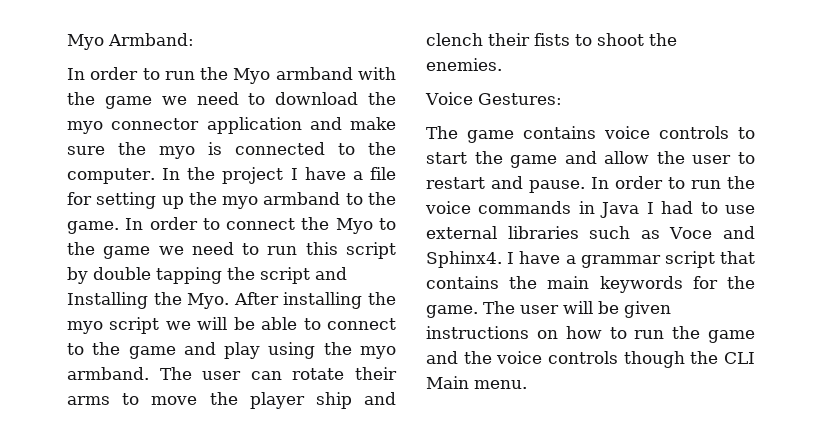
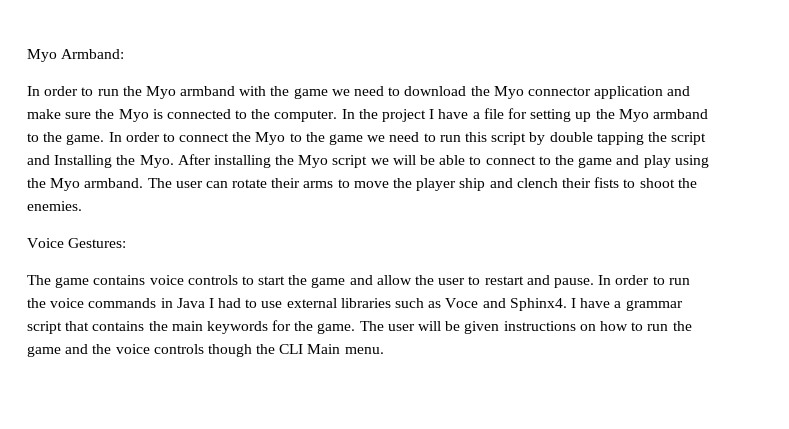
- In order to run the Myo armband with the game we need to download the myo connector application and make sure the myo is connected to the computer.
+ In order to run the Myo armband with the game we need to download the Myo connector application and make sure the Myo is connected to the computer.
- In the project I have a file for setting up the myo armband to the game.
+ In the project I have a file for setting up the Myo armband to the game.
- In order to connect the Myo to the game we need to run this script by double tapping the script and Installing the Myo. After installing the myo script we will be able to connect to the game and play using the myo armband.
+ In order to connect the Myo to the game we need to run this script by double tapping the script and Installing the Myo. After installing the Myo script we will be able to connect to the game and play using the Myo armband.

